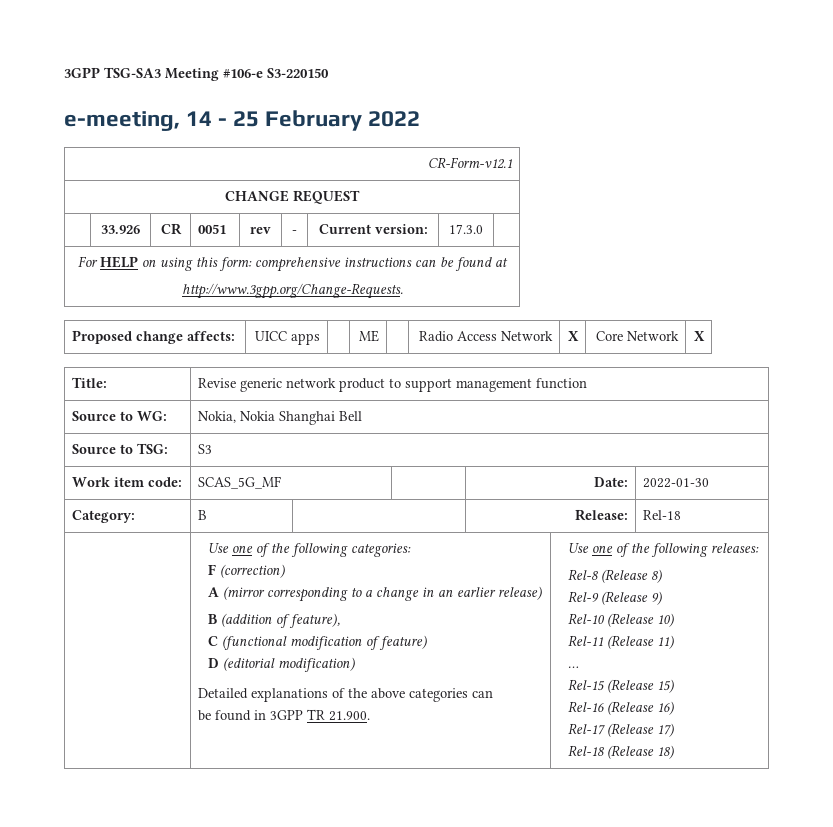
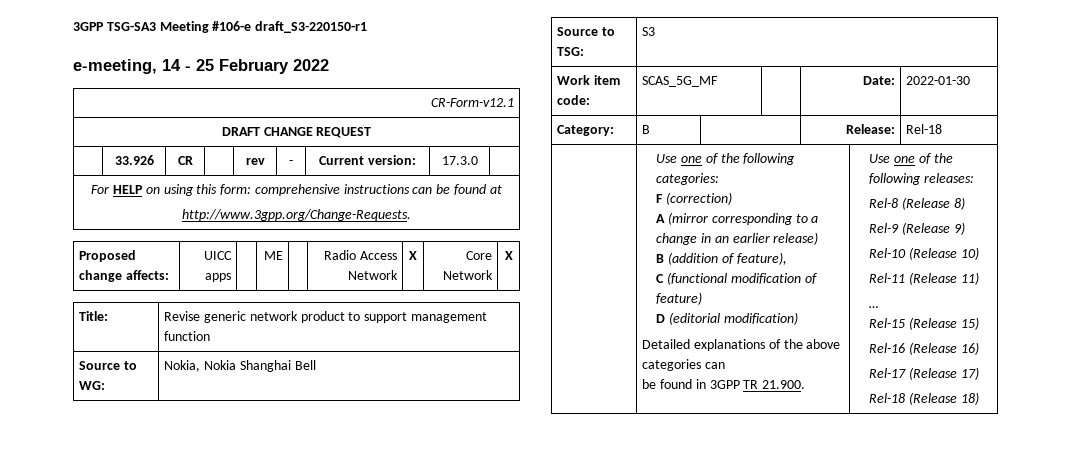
- 3GPP TSG-SA3 Meeting #106-e S3-220150
+ 3GPP TSG-SA3 Meeting #106-e draft_S3-220150-r1
- CHANGE REQUEST
+ DRAFT CHANGE REQUEST
- | 33.926 | CR | 0051 | rev | - | Current version: | 17.3.0 |
+ | 33.926 | CR | | rev | - | Current version: | 17.3.0 |

